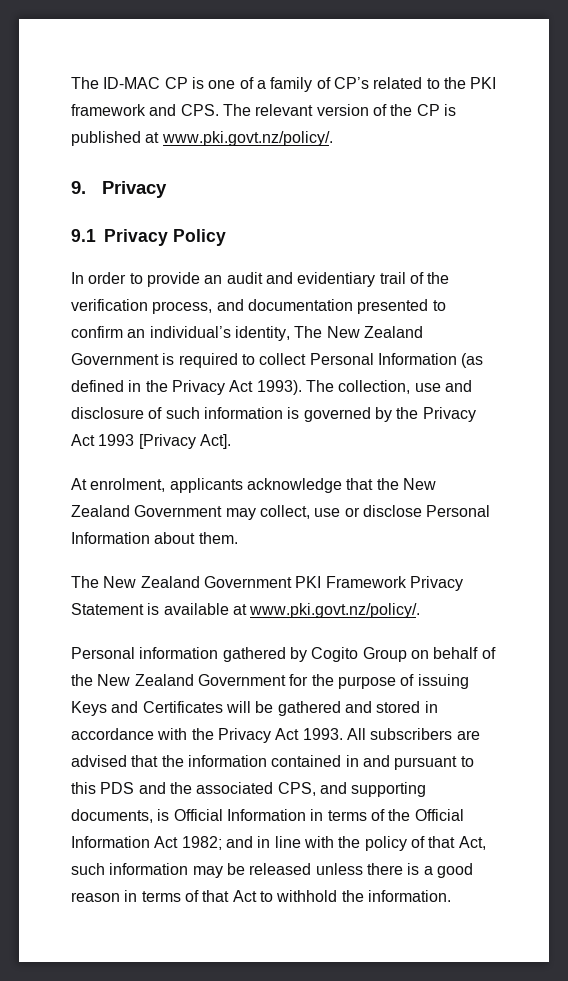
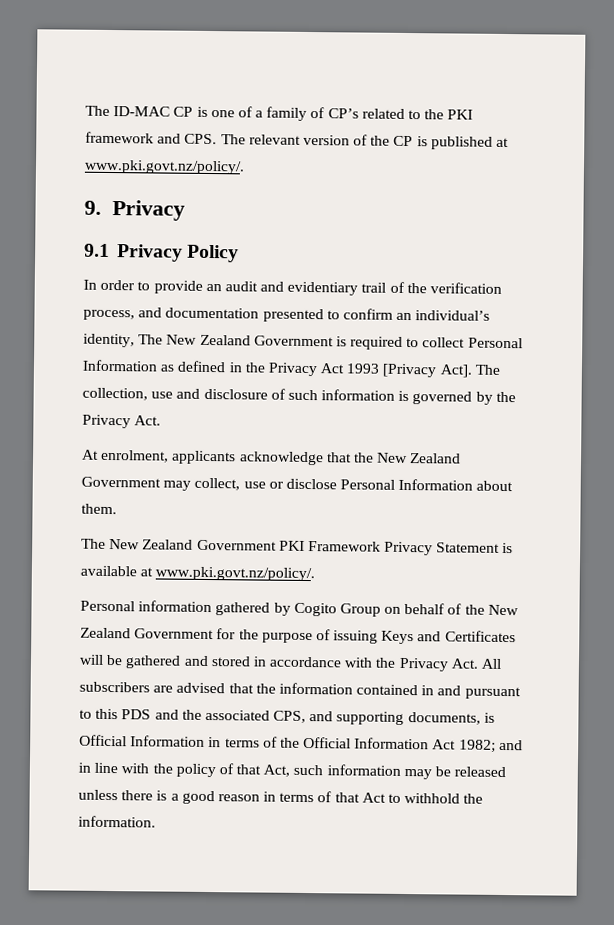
- In order to provide an audit and evidentiary trail of the verification process, and documentation presented to confirm an individual’s identity, The New Zealand Government is required to collect Personal Information (as defined in the Privacy Act 1993).
+ In order to provide an audit and evidentiary trail of the verification process, and documentation presented to confirm an individual’s identity, The New Zealand Government is required to collect Personal Information as defined in the Privacy Act 1993 [Privacy Act].
- The collection, use and disclosure of such information is governed by the Privacy Act 1993 [Privacy Act].
+ The collection, use and disclosure of such information is governed by the Privacy Act.
- Personal information gathered by Cogito Group on behalf of the New Zealand Government for the purpose of issuing Keys and Certificates will be gathered and stored in accordance with the Privacy Act 1993. All subscribers are advised that the information contained in and pursuant to this PDS and the associated CPS, and supporting documents, is Official Information in terms of the Official Information Act 1982;
+ Personal information gathered by Cogito Group on behalf of the New Zealand Government for the purpose of issuing Keys and Certificates will be gathered and stored in accordance with the Privacy Act. All subscribers are advised that the information contained in and pursuant to this PDS and the associated CPS, and supporting documents, is Official Information in terms of the Official Information Act 1982;

